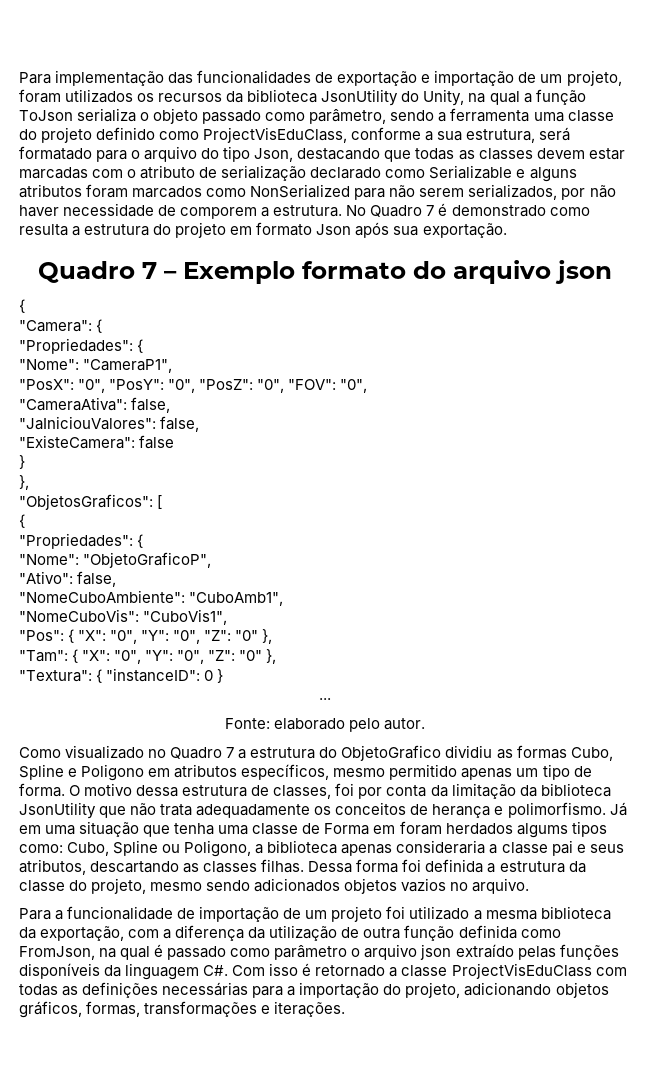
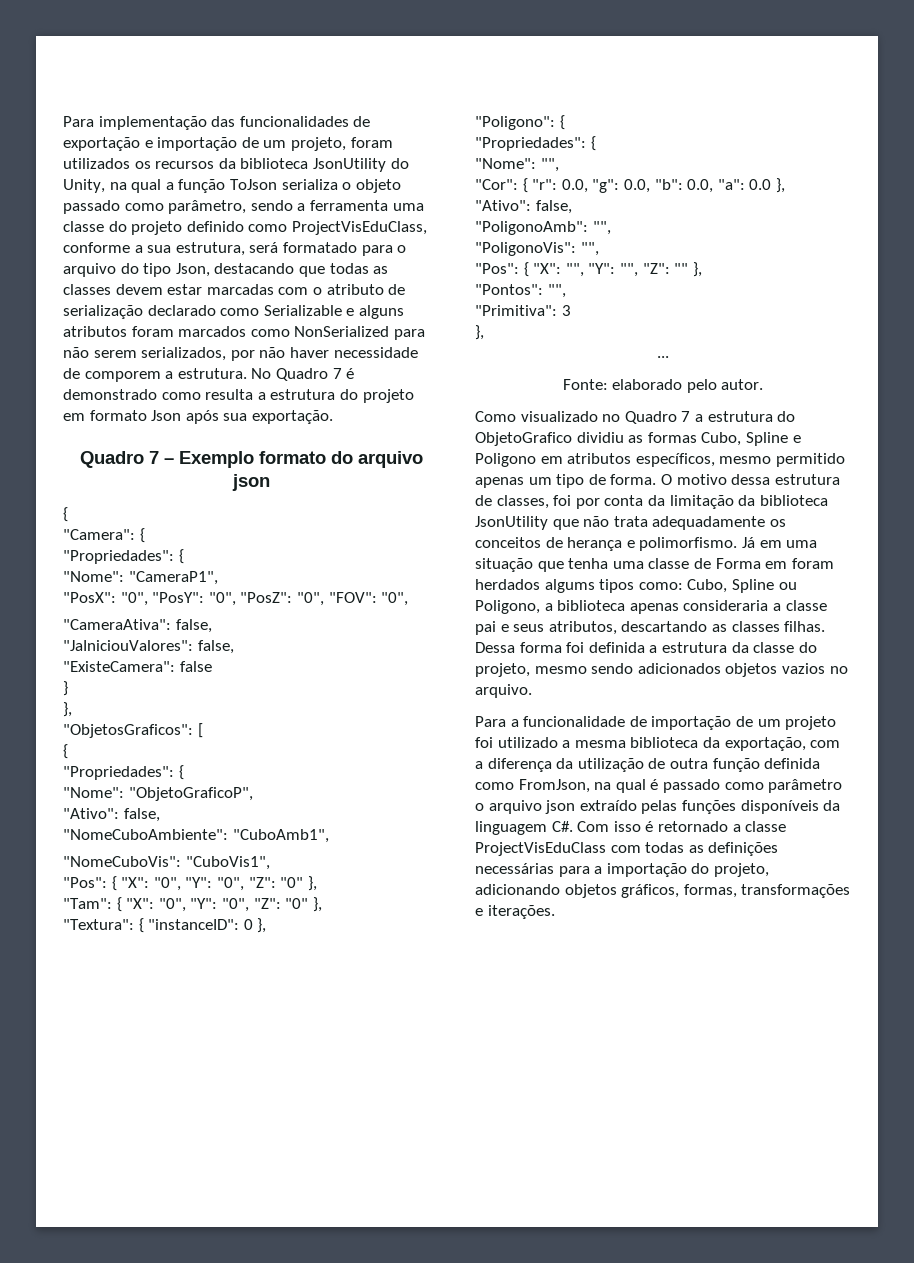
- "Textura": { "instanceID": 0 }
+ "Textura": { "instanceID": 0 },
+ "Poligono": {
+ "Propriedades": {
+ "Nome": "",
+ "Cor": { "r": 0.0, "g": 0.0, "b": 0.0, "a": 0.0 },
+ "Ativo": false,
+ "PoligonoAmb": "",
+ "PoligonoVis": "",
+ "Pos": { "X": "", "Y": "", "Z": "" },
+ "Pontos": "",
+ "Primitiva": 3
+ },

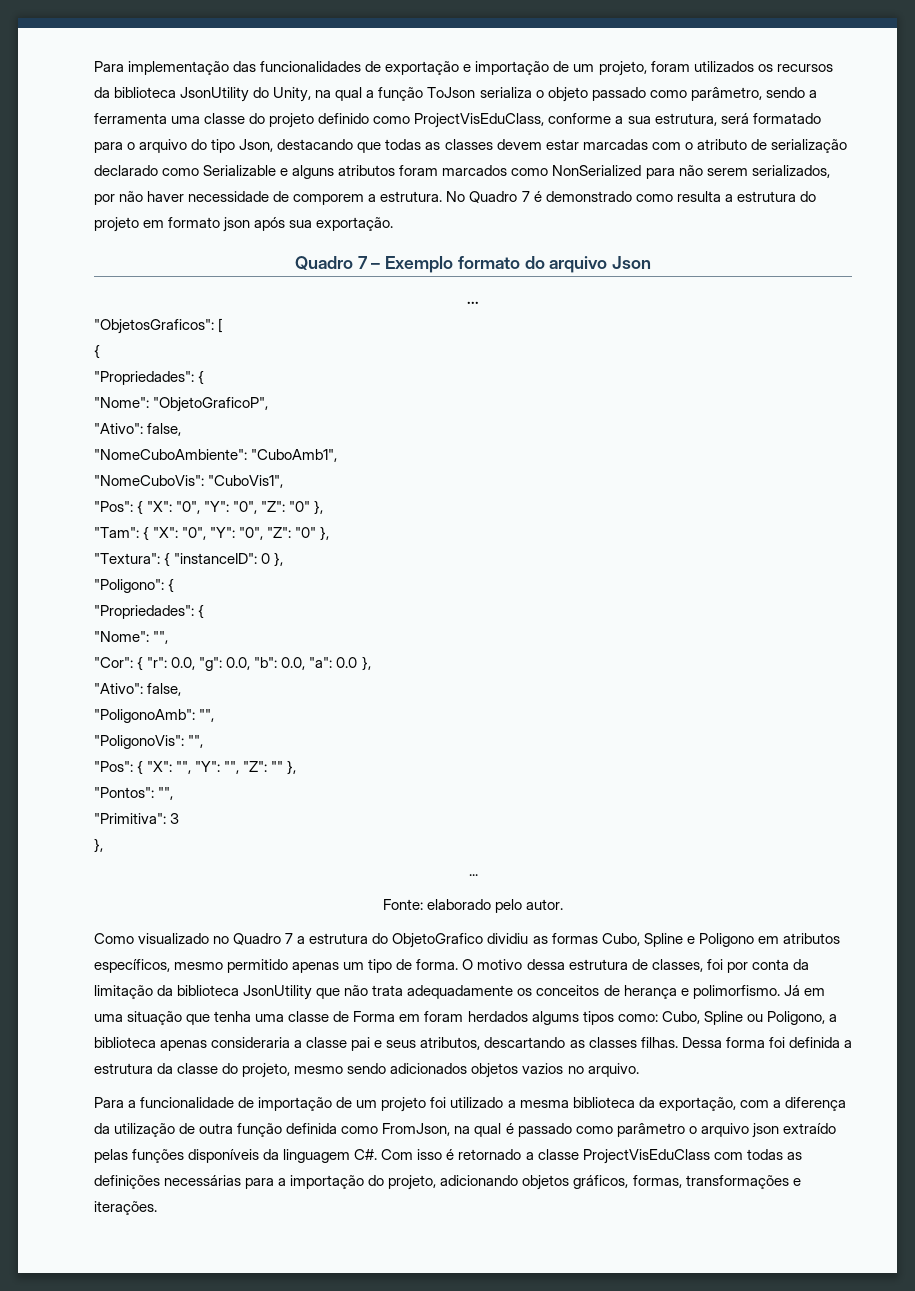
- No Quadro 7 é demonstrado como resulta a estrutura do projeto em formato Json após sua exportação.
+ No Quadro 7 é demonstrado como resulta a estrutura do projeto em formato json após sua exportação.
- Quadro 7 – Exemplo formato do arquivo json
- {
- "Camera": {
- "Propriedades": {
- "Nome": "CameraP1",
- "PosX": "0", "PosY": "0", "PosZ": "0", "FOV": "0",
- "CameraAtiva": false,
- "JaIniciouValores": false,
- "ExisteCamera": false
- }
- },
+ Quadro 7 – Exemplo formato do arquivo Json
+ ...

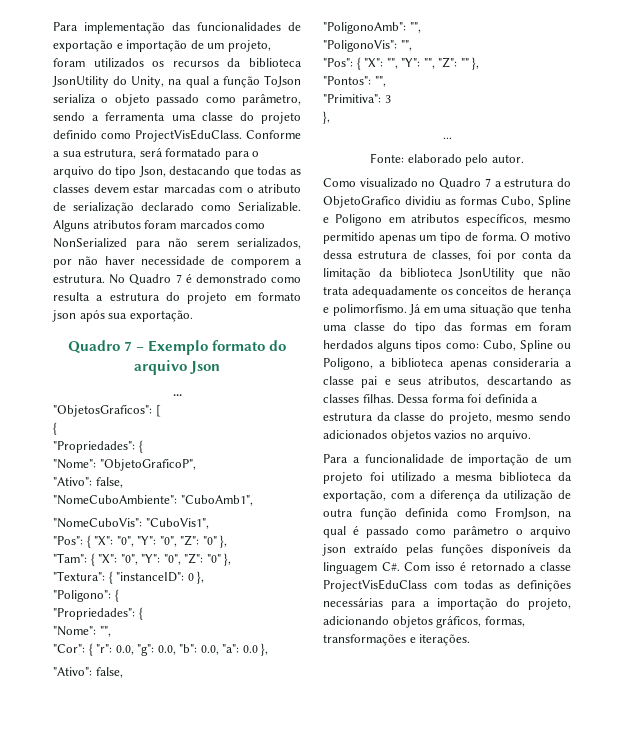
- Para implementação das funcionalidades de exportação e importação de um projeto, foram utilizados os recursos da biblioteca JsonUtility do Unity, na qual a função ToJson serializa o objeto passado como parâmetro, sendo a ferramenta uma classe do projeto definido como ProjectVisEduClass, conforme a sua estrutura, será formatado para o arquivo do tipo Json, destacando que todas as classes devem estar marcadas com o atributo de serialização declarado como Serializable e alguns atributos foram marcados como NonSerialized para não serem serializados, por não haver necessidade de comporem a estrutura.
+ Para implementação das funcionalidades de exportação e importação de um projeto, foram utilizados os recursos da biblioteca JsonUtility do Unity, na qual a função ToJson serializa o objeto passado como parâmetro, sendo a ferramenta uma classe do projeto definido como ProjectVisEduClass. Conforme a sua estrutura, será formatado para o arquivo do tipo Json, destacando que todas as classes devem estar marcadas com o atributo de serialização declarado como Serializable. Alguns atributos foram marcados como NonSerialized para não serem serializados, por não haver necessidade de comporem a estrutura.
- Já em uma situação que tenha uma classe de Forma em foram herdados algums tipos como: Cubo, Spline ou Poligono, a biblioteca apenas consideraria a classe pai e seus atributos, descartando as classes filhas.
+ Já em uma situação que tenha uma classe do tipo das formas em foram herdados alguns tipos como: Cubo, Spline ou Poligono, a biblioteca apenas consideraria a classe pai e seus atributos, descartando as classes filhas.

